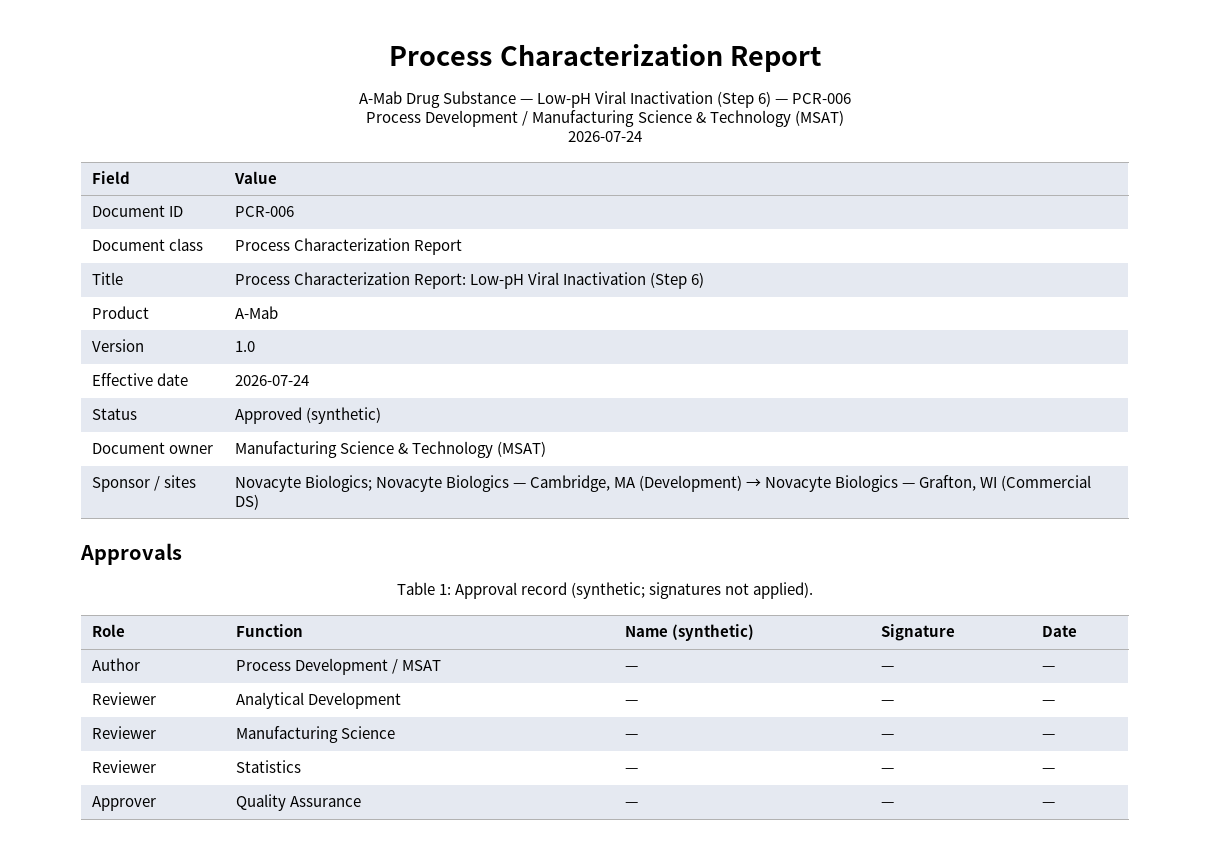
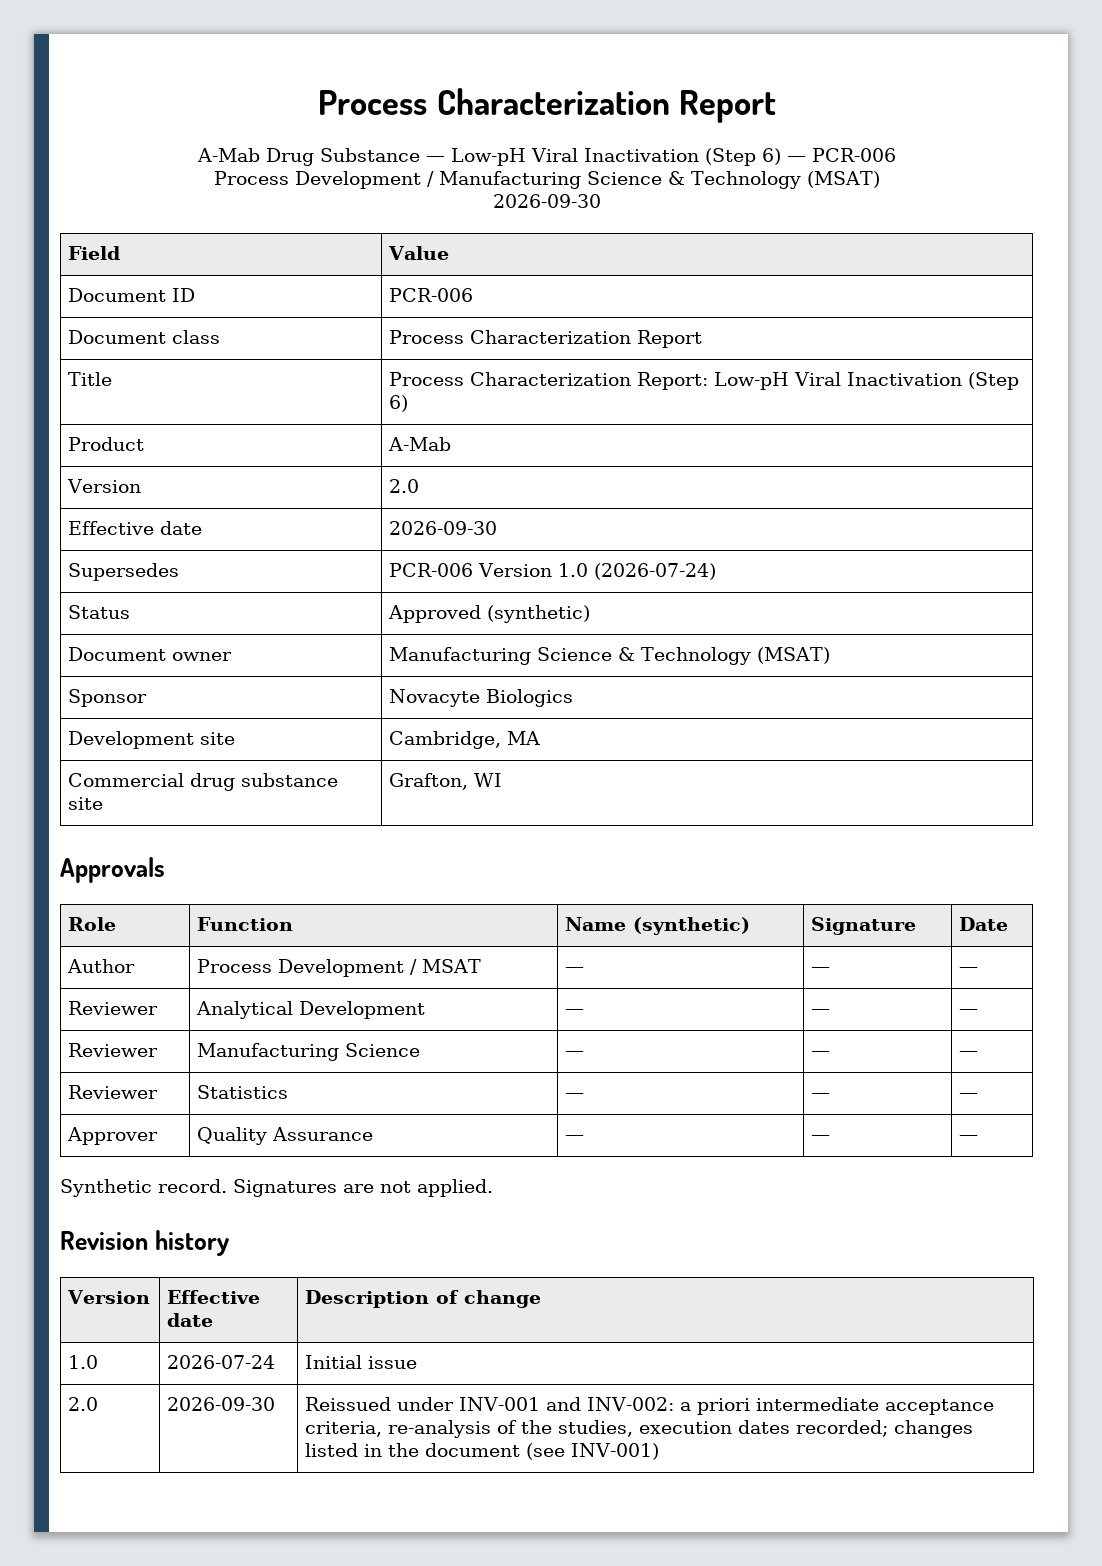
  Process Development / Manufacturing Science & Technology (MSAT)
- 2026-07-24
+ 2026-09-30
- Version | 1.0
- Effective date | 2026-07-24
+ Version | 2.0
+ Effective date | 2026-09-30
+ Supersedes | PCR-006 Version 1.0 (2026-07-24)
- Sponsor / sites | Novacyte Biologics; Novacyte Biologics — Cambridge, MA (Development) → Novacyte Biologics — Grafton, WI (Commercial DS)
+ Sponsor | Novacyte Biologics
+ Development site | Cambridge, MA
+ Commercial drug substance site | Grafton, WI
- Table 1: Approval record (synthetic; signatures not applied).
+ Synthetic record. Signatures are not applied.
+ Revision history
+ Version | Effective date | Description of change
+ 1.0 | 2026-07-24 | Initial issue
+ 2.0 | 2026-09-30 | Reissued under INV-001 and INV-002: a priori intermediate acceptance criteria, re-analysis of the studies, execution dates recorded; changes listed in the document (see INV-001)

